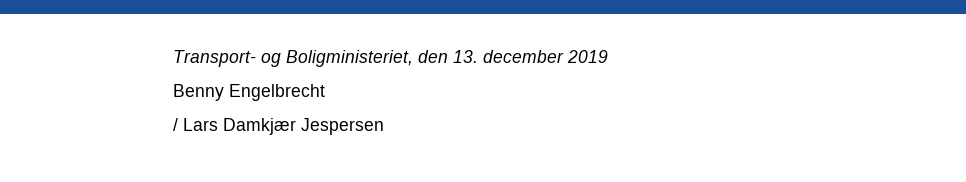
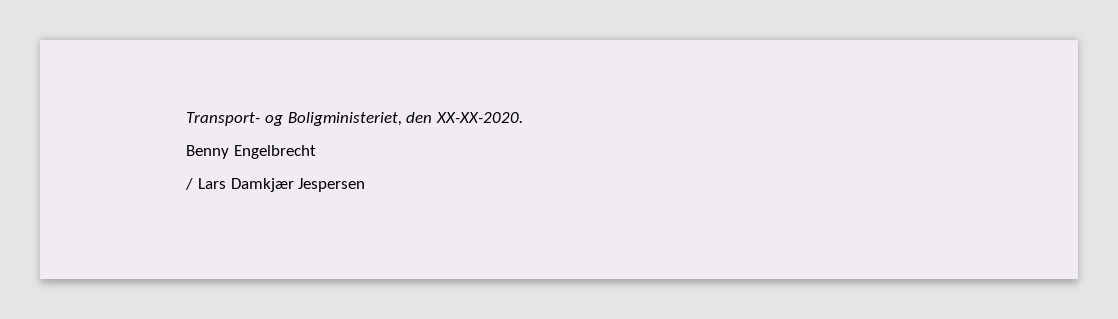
- Transport- og Boligministeriet, den 13. december 2019
+ Transport- og Boligministeriet, den XX-XX-2020.

